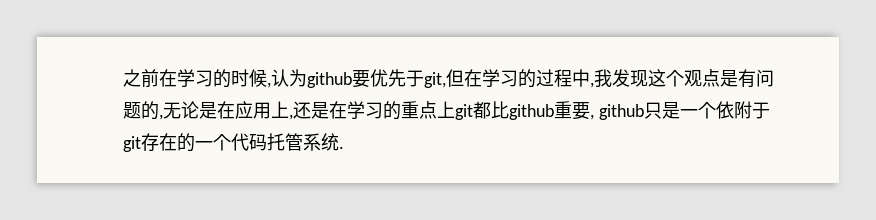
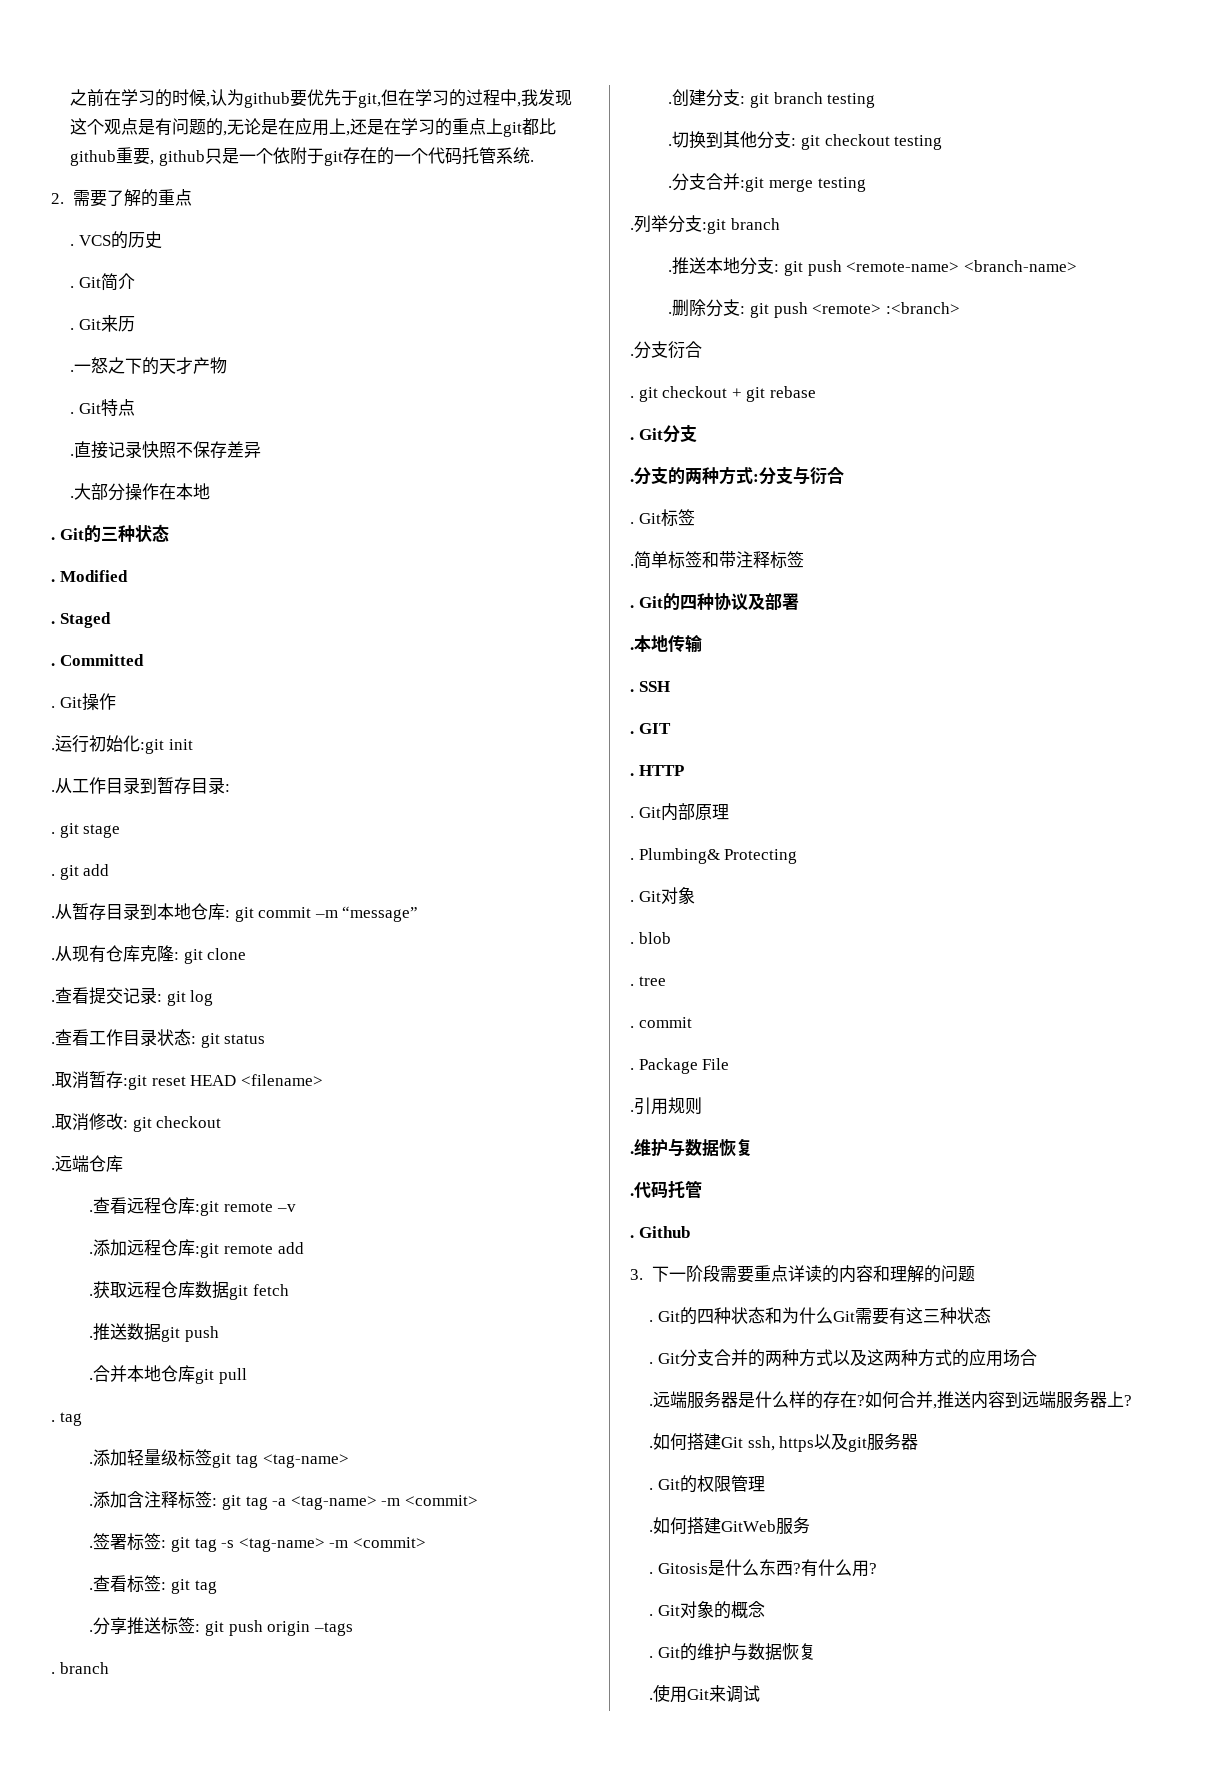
+ 2.需要了解的重点
+ . VCS的历史
+ . Git简介
+ . Git来历
+ .一怒之下的天才产物
+ . Git特点
+ .直接记录快照不保存差异
+ .大部分操作在本地
+ . Git的三种状态
+ . Modified
+ . Staged
+ . Committed
+ . Git操作
+ .运行初始化:git init
+ .从工作目录到暂存目录:
+ . git stage
+ . git add
+ .从暂存目录到本地仓库: git commit –m “message”
+ .从现有仓库克隆: git clone
+ .查看提交记录: git log
+ .查看工作目录状态: git status
+ .取消暂存:git reset HEAD <filename>
+ .取消修改: git checkout
+ .远端仓库
+ .查看远程仓库:git remote –v
+ .添加远程仓库:git remote add
+ .获取远程仓库数据git fetch
+ .推送数据git push
+ .合并本地仓库git pull
+ . tag
+ .添加轻量级标签git tag <tag-name>
+ .添加含注释标签: git tag -a <tag-name> -m <commit>
+ .签署标签: git tag -s <tag-name> -m <commit>
+ .查看标签: git tag
+ .分享推送标签: git push origin –tags
+ . branch
+ .创建分支: git branch testing
+ .切换到其他分支: git checkout testing
+ .分支合并:git merge testing
+ .列举分支:git branch
+ .推送本地分支: git push <remote-name> <branch-name>
+ .删除分支: git push <remote> :<branch>
+ .分支衍合
+ . git checkout + git rebase
+ . Git分支
+ .分支的两种方式:分支与衍合
+ . Git标签
+ .简单标签和带注释标签
+ . Git的四种协议及部署
+ .本地传输
+ . SSH
+ . GIT
+ . HTTP
+ . Git内部原理
+ . Plumbing& Protecting
+ . Git对象
+ . blob
+ . tree
+ . commit
+ . Package File
+ .引用规则
+ .维护与数据恢复
+ .代码托管
+ . Github
+ 3.下一阶段需要重点详读的内容和理解的问题
+ . Git的四种状态和为什么Git需要有这三种状态
+ . Git分支合并的两种方式以及这两种方式的应用场合
+ .远端服务器是什么样的存在?如何合并,推送内容到远端服务器上?
+ .如何搭建Git ssh, https以及git服务器
+ . Git的权限管理
+ .如何搭建GitWeb服务
+ . Gitosis是什么东西?有什么用?
+ . Git对象的概念
+ . Git的维护与数据恢复
+ .使用Git来调试

